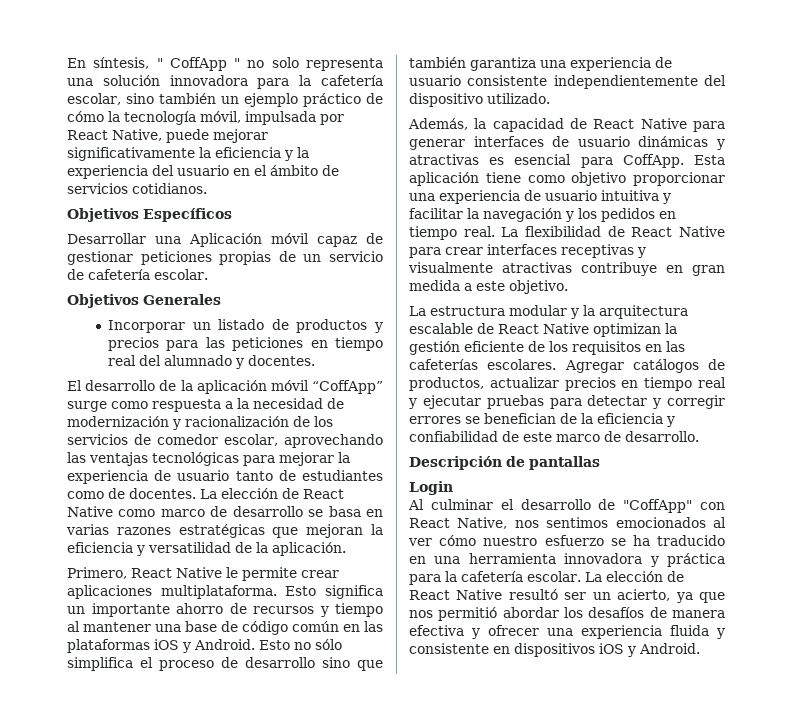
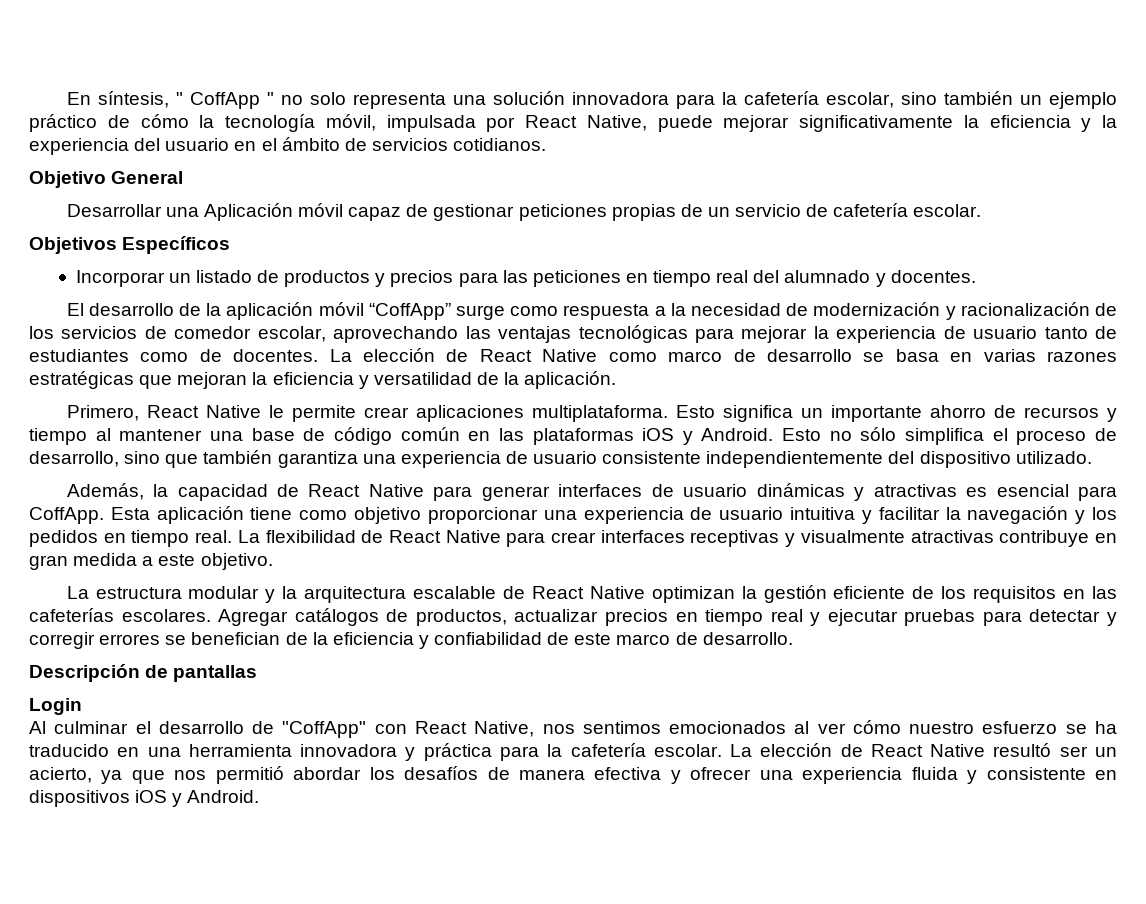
- Objetivos Específicos
+ Objetivo General
- Objetivos Generales
+ Objetivos Específicos
- Esto no sólo simplifica el proceso de desarrollo sino que también garantiza una experiencia de usuario consistente independientemente del dispositivo utilizado.
+ Esto no sólo simplifica el proceso de desarrollo, sino que también garantiza una experiencia de usuario consistente independientemente del dispositivo utilizado.

